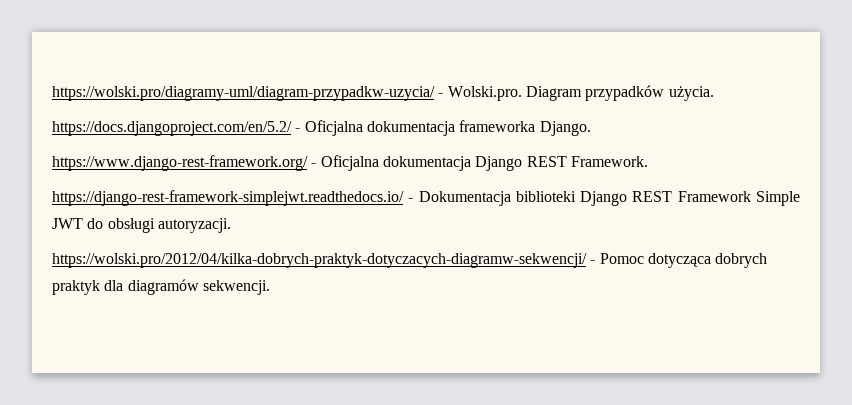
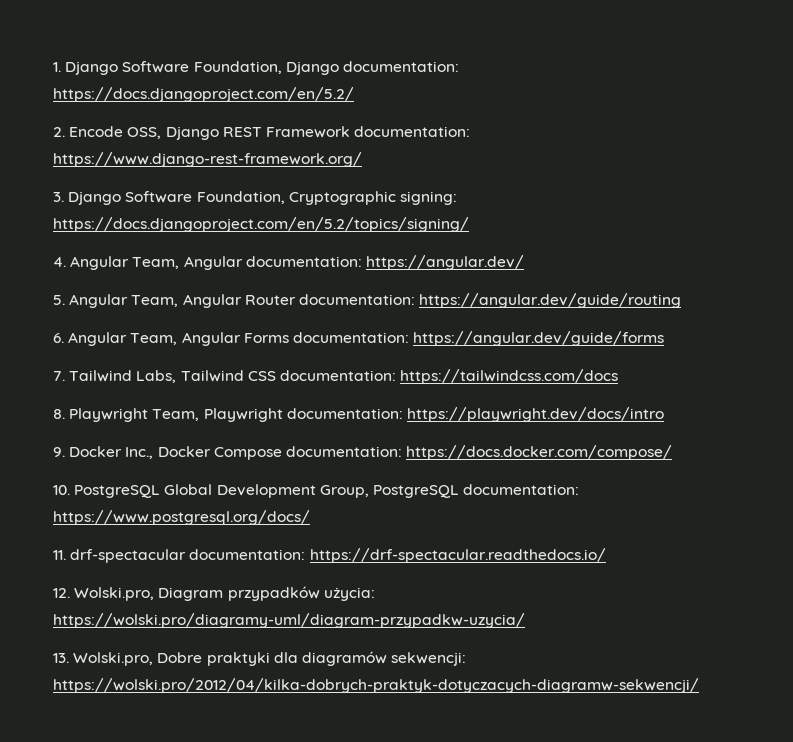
- https://wolski.pro/diagramy-uml/diagram-przypadkw-uzycia/ - Wolski.pro. Diagram przypadków użycia.
- https://docs.djangoproject.com/en/5.2/ - Oficjalna dokumentacja frameworka Django.
- https://www.django-rest-framework.org/ - Oficjalna dokumentacja Django REST Framework.
- https://django-rest-framework-simplejwt.readthedocs.io/ - Dokumentacja biblioteki Django REST Framework Simple JWT do obsługi autoryzacji.
- https://wolski.pro/2012/04/kilka-dobrych-praktyk-dotyczacych-diagramw-sekwencji/ - Pomoc dotycząca dobrych praktyk dla diagramów sekwencji.
+ 1. Django Software Foundation, Django documentation: https://docs.djangoproject.com/en/5.2/
+ 2. Encode OSS, Django REST Framework documentation: https://www.django-rest-framework.org/
+ 3. Django Software Foundation, Cryptographic signing: https://docs.djangoproject.com/en/5.2/topics/signing/
+ 4. Angular Team, Angular documentation: https://angular.dev/
+ 5. Angular Team, Angular Router documentation: https://angular.dev/guide/routing
+ 6. Angular Team, Angular Forms documentation: https://angular.dev/guide/forms
+ 7. Tailwind Labs, Tailwind CSS documentation: https://tailwindcss.com/docs
+ 8. Playwright Team, Playwright documentation: https://playwright.dev/docs/intro
+ 9. Docker Inc., Docker Compose documentation: https://docs.docker.com/compose/
+ 10. PostgreSQL Global Development Group, PostgreSQL documentation: https://www.postgresql.org/docs/
+ 11. drf-spectacular documentation: https://drf-spectacular.readthedocs.io/
+ 12. Wolski.pro, Diagram przypadków użycia: https://wolski.pro/diagramy-uml/diagram-przypadkw-uzycia/
+ 13. Wolski.pro, Dobre praktyki dla diagramów sekwencji: https://wolski.pro/2012/04/kilka-dobrych-praktyk-dotyczacych-diagramw-sekwencji/

